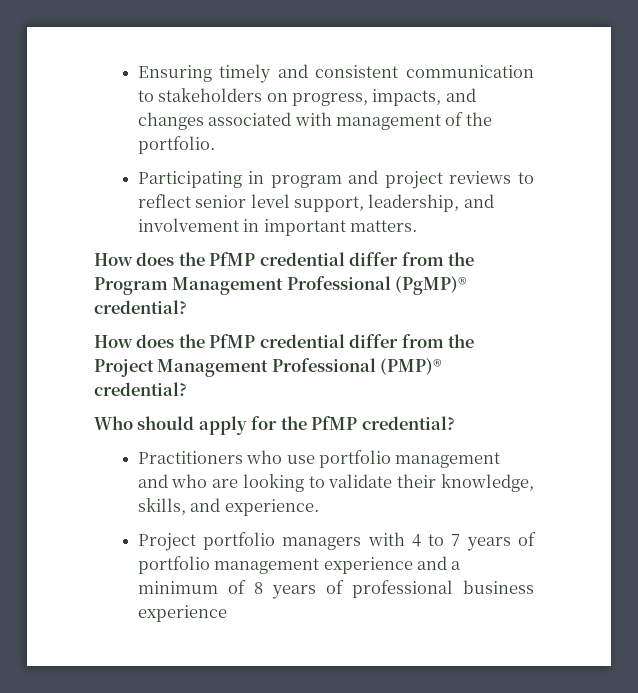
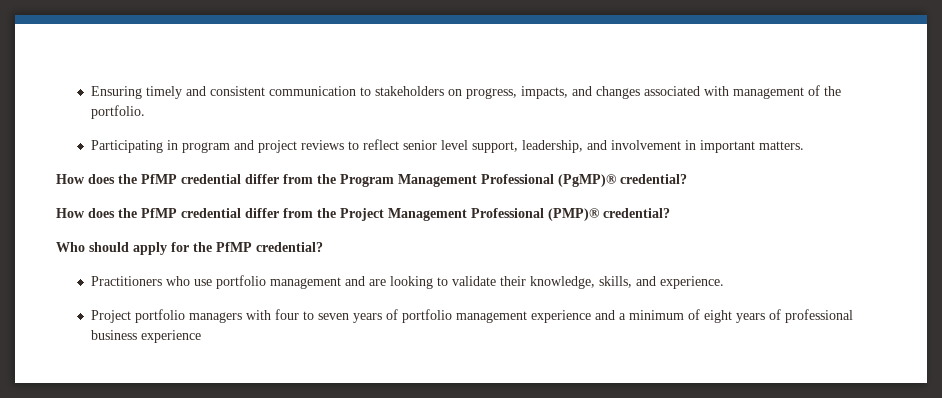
- Practitioners who use portfolio management and who are looking to validate their knowledge, skills, and experience.
+ Practitioners who use portfolio management and are looking to validate their knowledge, skills, and experience.
- Project portfolio managers with 4 to 7 years of portfolio management experience and a minimum of 8 years of professional business experience
+ Project portfolio managers with four to seven years of portfolio management experience and a minimum of eight years of professional business experience

